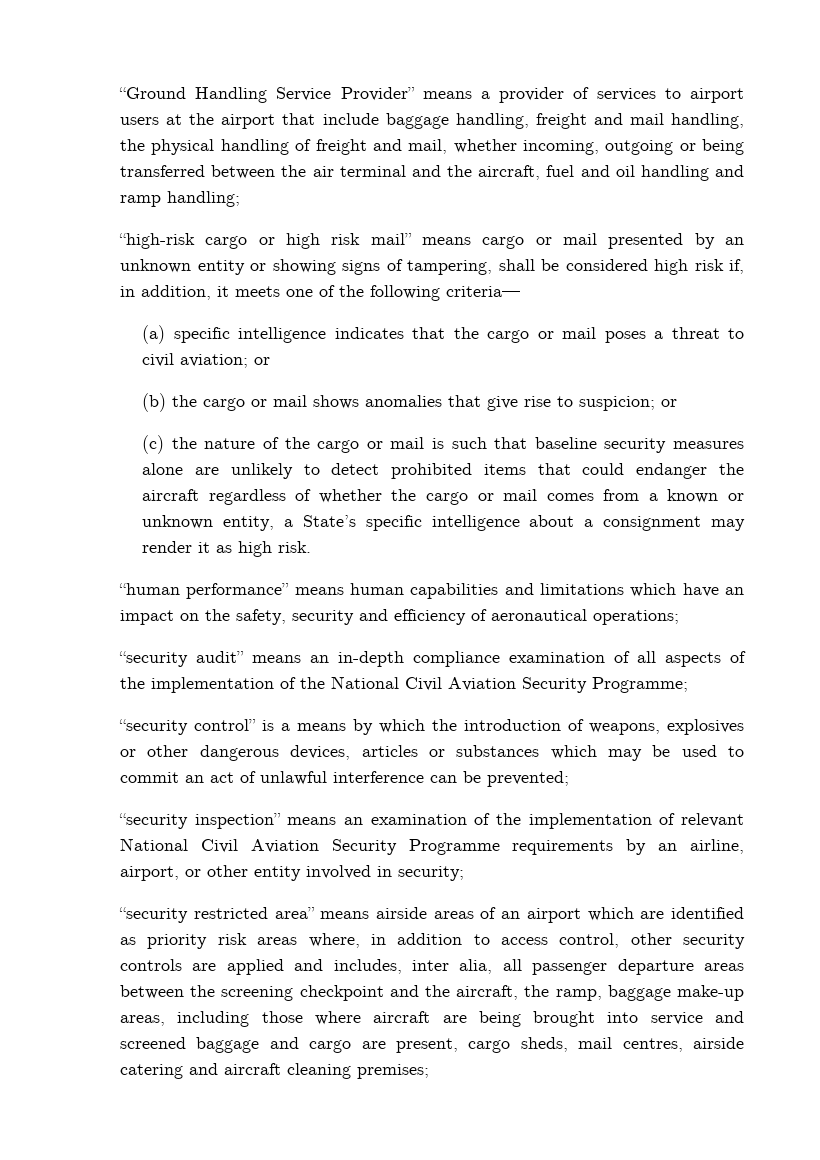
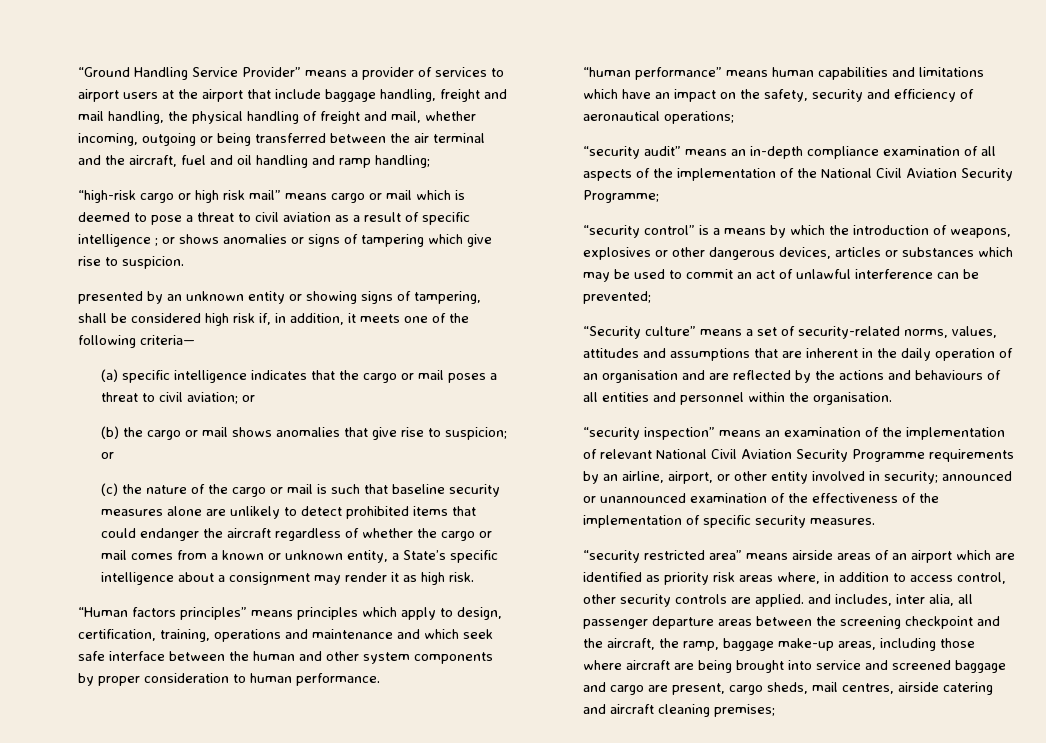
- “high-risk cargo or high risk mail” means cargo or mail presented by an unknown entity or showing signs of tampering, shall be considered high risk if, in addition, it meets one of the following criteria—
+ “high-risk cargo or high risk mail” means cargo or mail which is deemed to pose a threat to civil aviation as a result of specific intelligence ; or shows anomalies or signs of tampering which give rise to suspicion.
+ presented by an unknown entity or showing signs of tampering, shall be considered high risk if, in addition, it meets one of the following criteria—
+ “Human factors principles” means principles which apply to design, certification, training, operations and maintenance and which seek safe interface between the human and other system components by proper consideration to human performance.
+ “Security culture” means a set of security-related norms, values, attitudes and assumptions that are inherent in the daily operation of an organisation and are reflected by the actions and behaviours of all entities and personnel within the organisation.
- “security inspection” means an examination of the implementation of relevant National Civil Aviation Security Programme requirements by an airline, airport, or other entity involved in security;
+ “security inspection” means an examination of the implementation of relevant National Civil Aviation Security Programme requirements by an airline, airport, or other entity involved in security; announced or unannounced examination of the effectiveness of the implementation of specific security measures.
- “security restricted area” means airside areas of an airport which are identified as priority risk areas where, in addition to access control, other security controls are applied and includes, inter alia, all passenger departure areas between the screening checkpoint and the aircraft, the ramp, baggage make-up areas, including those where aircraft are being brought into service and screened baggage and cargo are present, cargo sheds, mail centres, airside catering and aircraft cleaning premises;
+ “security restricted area” means airside areas of an airport which are identified as priority risk areas where, in addition to access control, other security controls are applied. and includes, inter alia, all passenger departure areas between the screening checkpoint and the aircraft, the ramp, baggage make-up areas, including those where aircraft are being brought into service and screened baggage and cargo are present, cargo sheds, mail centres, airside catering and aircraft cleaning premises;

